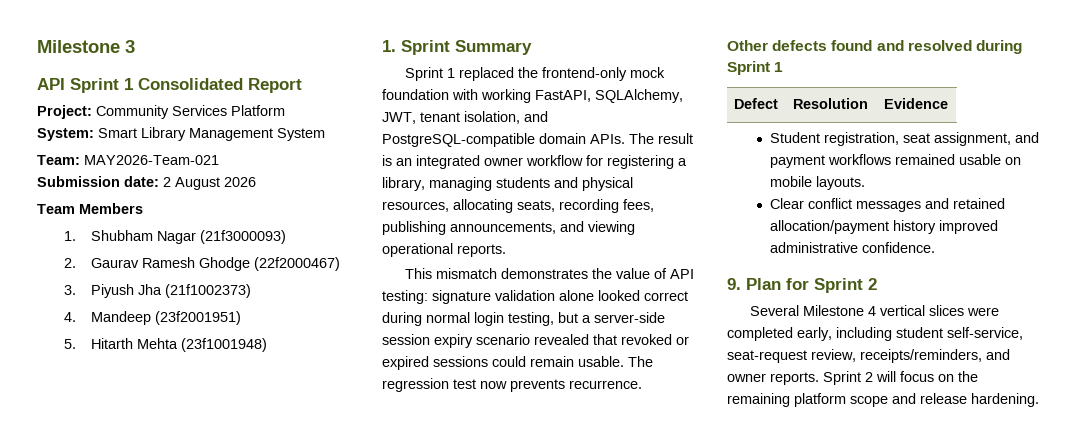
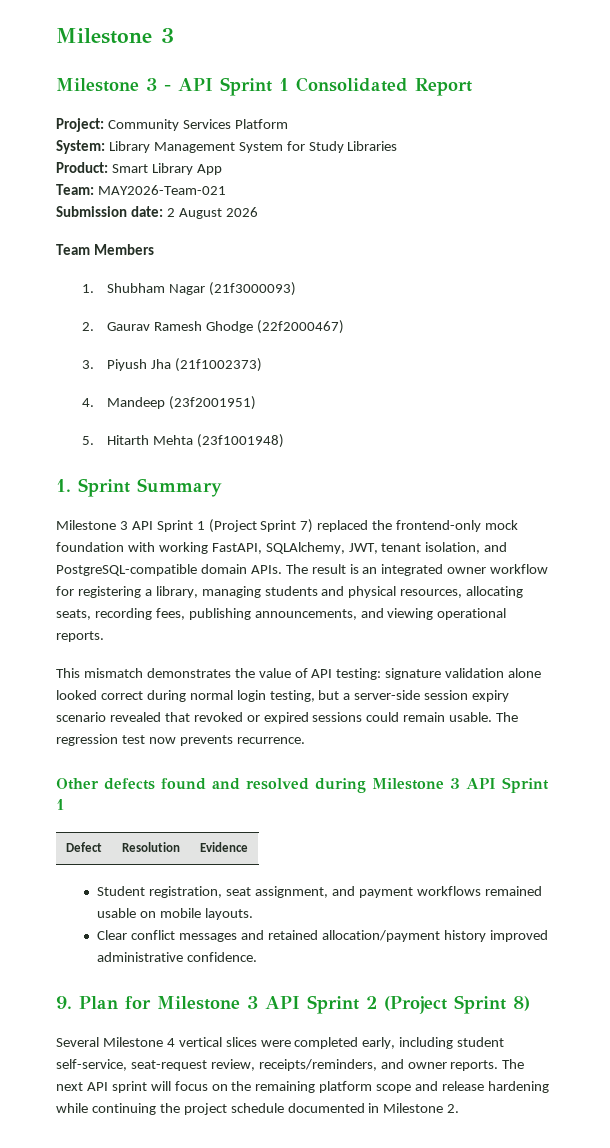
- API Sprint 1 Consolidated Report
+ Milestone 3 - API Sprint 1 Consolidated Report
- System: Smart Library Management System
+ System: Library Management System for Study Libraries
+ Product: Smart Library App
- Sprint 1 replaced the frontend-only mock foundation with working FastAPI, SQLAlchemy, JWT, tenant isolation, and PostgreSQL-compatible domain APIs.
+ Milestone 3 API Sprint 1 (Project Sprint 7) replaced the frontend-only mock foundation with working FastAPI, SQLAlchemy, JWT, tenant isolation, and PostgreSQL-compatible domain APIs.
- Other defects found and resolved during Sprint 1
+ Other defects found and resolved during Milestone 3 API Sprint 1
- 9. Plan for Sprint 2
+ 9. Plan for Milestone 3 API Sprint 2 (Project Sprint 8)
- Sprint 2 will focus on the remaining platform scope and release hardening.
+ The next API sprint will focus on the remaining platform scope and release hardening while continuing the project schedule documented in Milestone 2.

